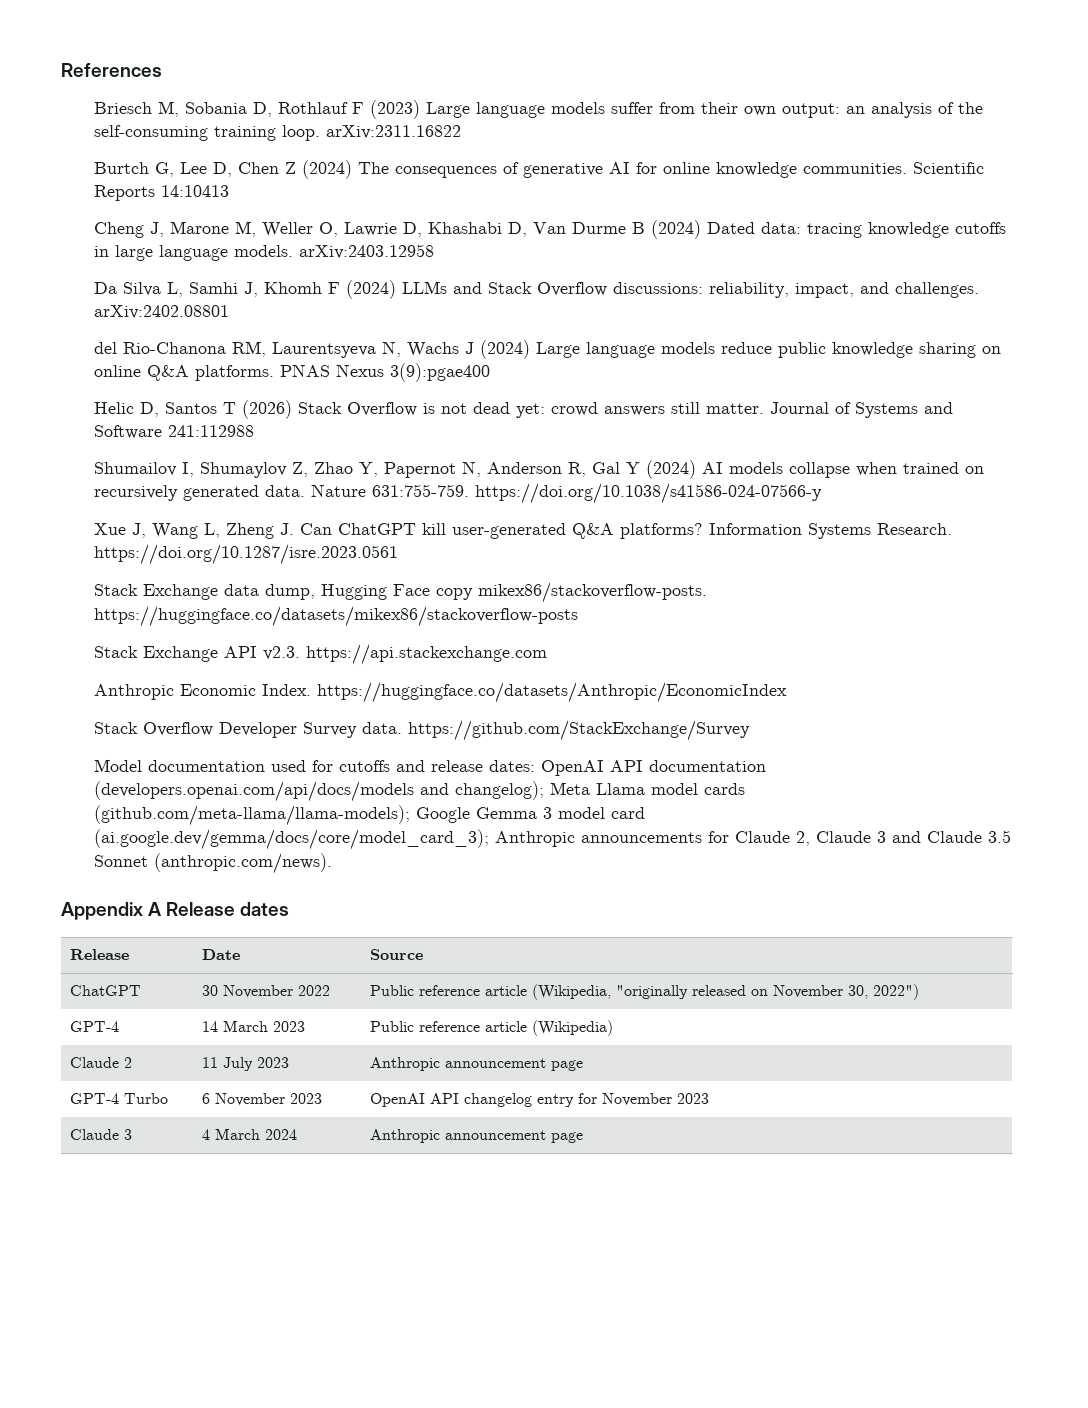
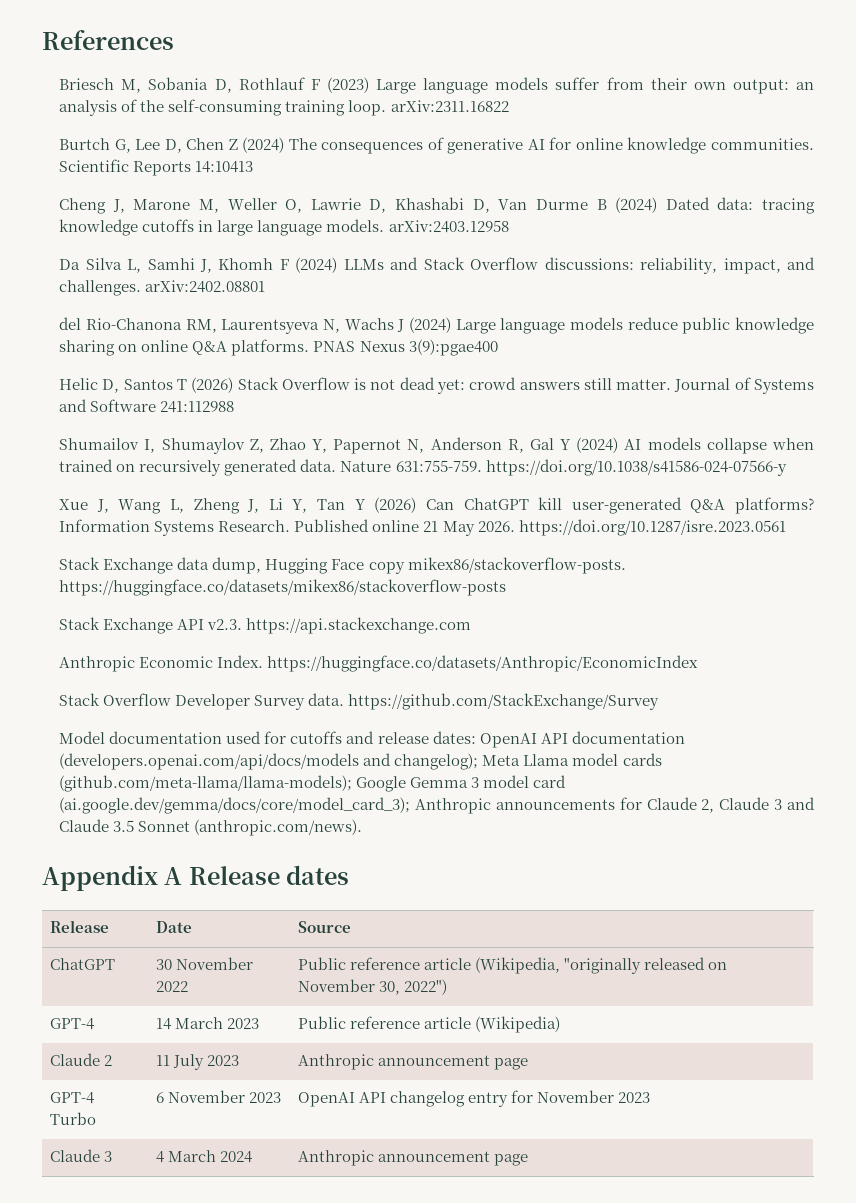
- Xue J, Wang L, Zheng J. Can ChatGPT kill user-generated Q&A platforms?
+ Xue J, Wang L, Zheng J, Li Y, Tan Y (2026) Can ChatGPT kill user-generated Q&A platforms?
- Information Systems Research. https://doi.org/10.1287/isre.2023.0561
+ Information Systems Research. Published online 21 May 2026. https://doi.org/10.1287/isre.2023.0561

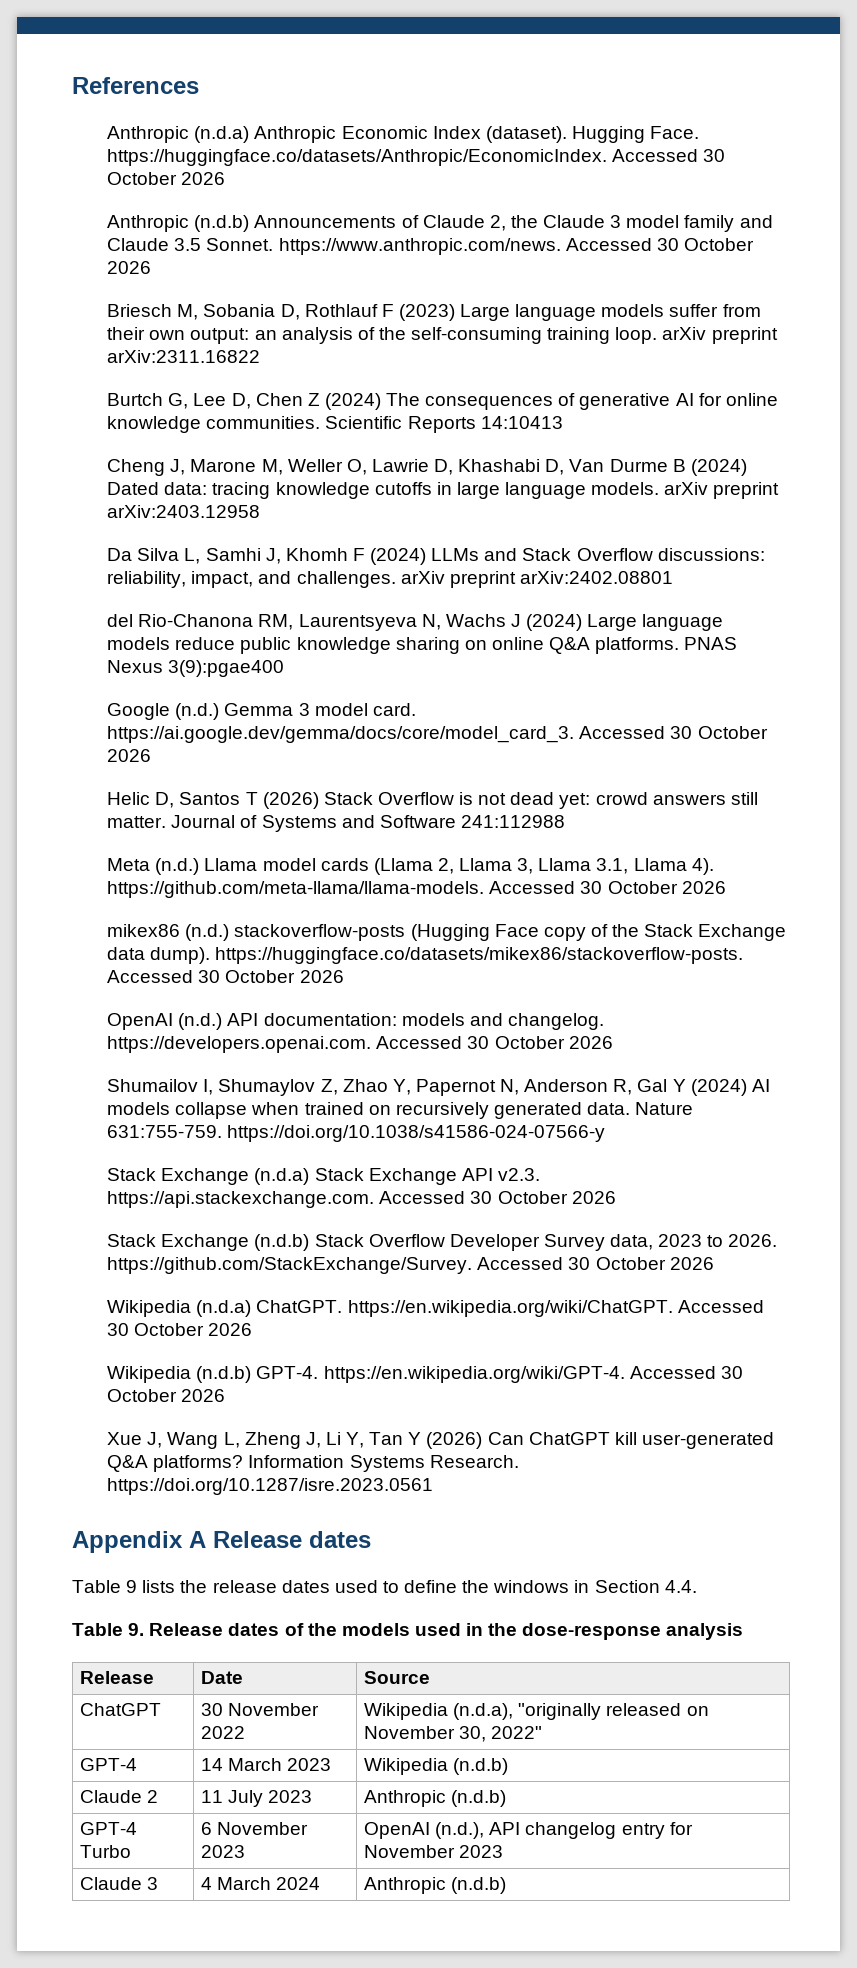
+ Anthropic (n.d.a) Anthropic Economic Index (dataset). Hugging Face. https://huggingface.co/datasets/Anthropic/EconomicIndex. Accessed 30 October 2026
+ Anthropic (n.d.b) Announcements of Claude 2, the Claude 3 model family and Claude 3.5 Sonnet. https://www.anthropic.com/news. Accessed 30 October 2026
- Briesch M, Sobania D, Rothlauf F (2023) Large language models suffer from their own output: an analysis of the self-consuming training loop. arXiv:2311.16822
+ Briesch M, Sobania D, Rothlauf F (2023) Large language models suffer from their own output: an analysis of the self-consuming training loop. arXiv preprint arXiv:2311.16822
- Cheng J, Marone M, Weller O, Lawrie D, Khashabi D, Van Durme B (2024) Dated data: tracing knowledge cutoffs in large language models. arXiv:2403.12958
+ Cheng J, Marone M, Weller O, Lawrie D, Khashabi D, Van Durme B (2024) Dated data: tracing knowledge cutoffs in large language models. arXiv preprint arXiv:2403.12958
- Da Silva L, Samhi J, Khomh F (2024) LLMs and Stack Overflow discussions: reliability, impact, and challenges. arXiv:2402.08801
+ Da Silva L, Samhi J, Khomh F (2024) LLMs and Stack Overflow discussions: reliability, impact, and challenges. arXiv preprint arXiv:2402.08801
+ Google (n.d.) Gemma 3 model card. https://ai.google.dev/gemma/docs/core/model_card_3. Accessed 30 October 2026
+ Meta (n.d.) Llama model cards (Llama 2, Llama 3, Llama 3.1, Llama 4). https://github.com/meta-llama/llama-models. Accessed 30 October 2026
+ mikex86 (n.d.) stackoverflow-posts (Hugging Face copy of the Stack Exchange data dump). https://huggingface.co/datasets/mikex86/stackoverflow-posts. Accessed 30 October 2026
+ OpenAI (n.d.) API documentation: models and changelog. https://developers.openai.com. Accessed 30 October 2026
+ Stack Exchange (n.d.a) Stack Exchange API v2.3. https://api.stackexchange.com. Accessed 30 October 2026
+ Stack Exchange (n.d.b) Stack Overflow Developer Survey data, 2023 to 2026. https://github.com/StackExchange/Survey. Accessed 30 October 2026
+ Wikipedia (n.d.a) ChatGPT. https://en.wikipedia.org/wiki/ChatGPT. Accessed 30 October 2026
+ Wikipedia (n.d.b) GPT-4. https://en.wikipedia.org/wiki/GPT-4. Accessed 30 October 2026
- Information Systems Research. Published online 21 May 2026. https://doi.org/10.1287/isre.2023.0561
- Stack Exchange data dump, Hugging Face copy mikex86/stackoverflow-posts. https://huggingface.co/datasets/mikex86/stackoverflow-posts
- Stack Exchange API v2.3. https://api.stackexchange.com
- Anthropic Economic Index. https://huggingface.co/datasets/Anthropic/EconomicIndex
- Stack Overflow Developer Survey data. https://github.com/StackExchange/Survey
- Model documentation used for cutoffs and release dates: OpenAI API documentation (developers.openai.com/api/docs/models and changelog); Meta Llama model cards (github.com/meta-llama/llama-models); Google Gemma 3 model card (ai.google.dev/gemma/docs/core/model_card_3); Anthropic announcements for Claude 2, Claude 3 and Claude 3.5 Sonnet (anthropic.com/news).
+ Information Systems Research. https://doi.org/10.1287/isre.2023.0561
  Appendix A Release dates
+ Table 9 lists the release dates used to define the windows in Section 4.4.
+ Table 9. Release dates of the models used in the dose-response analysis
- ChatGPT | 30 November 2022 | Public reference article (Wikipedia, "originally released on November 30, 2022")
+ ChatGPT | 30 November 2022 | Wikipedia (n.d.a), "originally released on November 30, 2022"
- GPT-4 | 14 March 2023 | Public reference article (Wikipedia)
+ GPT-4 | 14 March 2023 | Wikipedia (n.d.b)
- Claude 2 | 11 July 2023 | Anthropic announcement page
+ Claude 2 | 11 July 2023 | Anthropic (n.d.b)
- GPT-4 Turbo | 6 November 2023 | OpenAI API changelog entry for November 2023
+ GPT-4 Turbo | 6 November 2023 | OpenAI (n.d.), API changelog entry for November 2023
- Claude 3 | 4 March 2024 | Anthropic announcement page
+ Claude 3 | 4 March 2024 | Anthropic (n.d.b)

